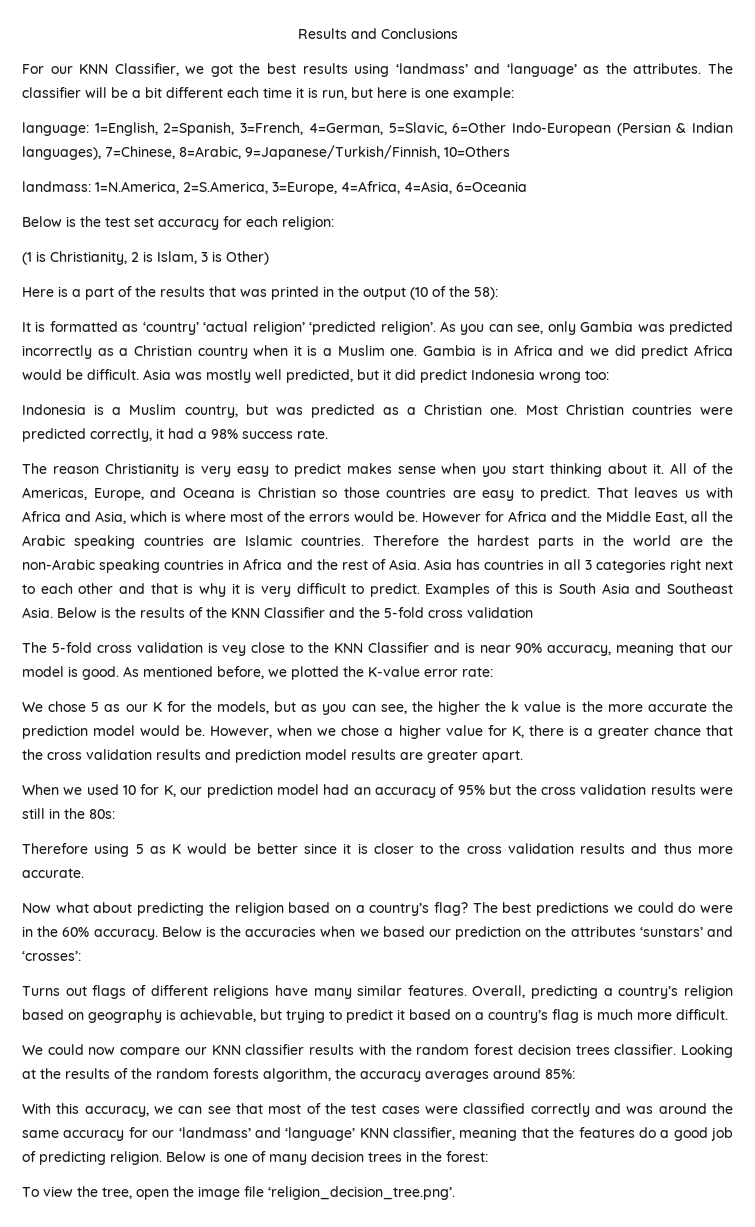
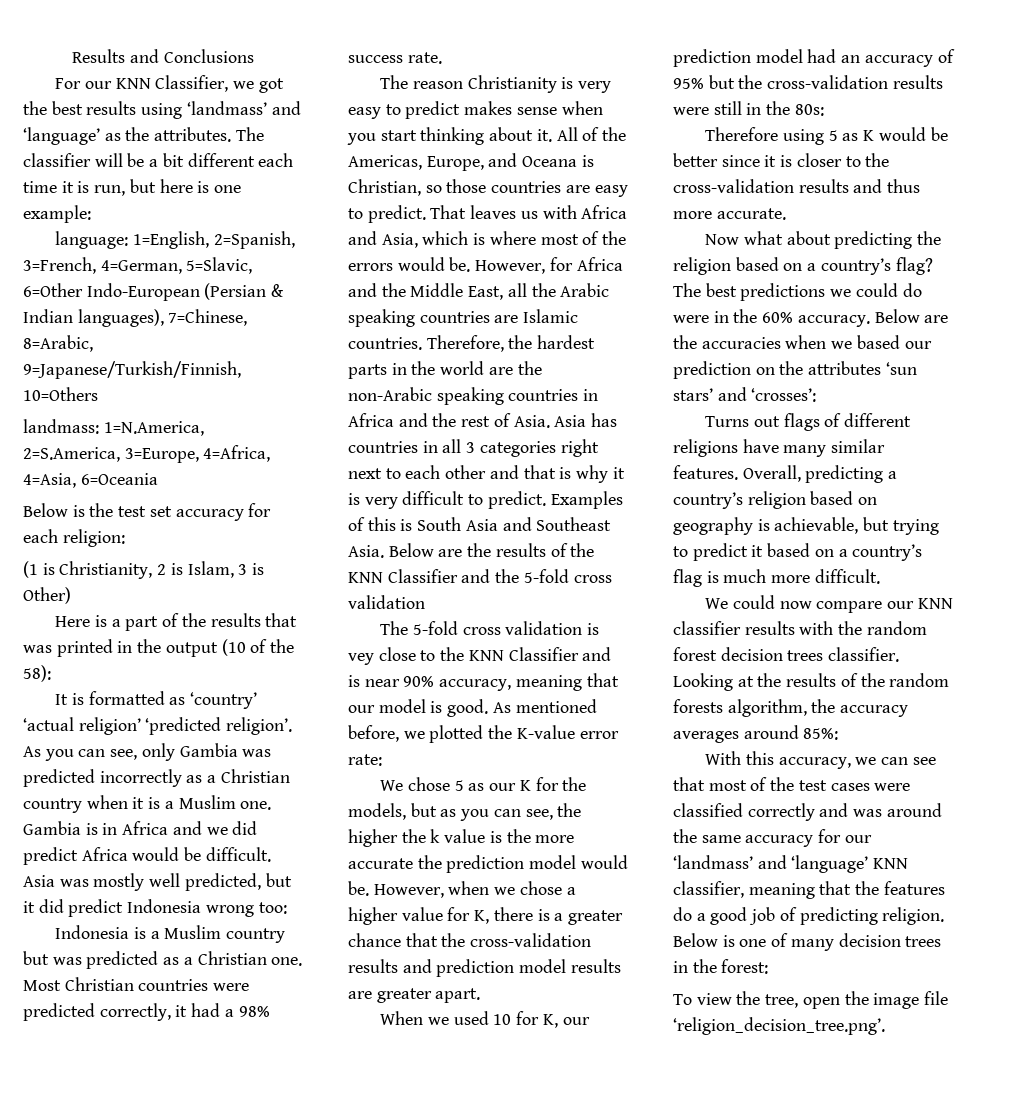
- Indonesia is a Muslim country, but was predicted as a Christian one.
+ Indonesia is a Muslim country but was predicted as a Christian one.
- All of the Americas, Europe, and Oceana is Christian so those countries are easy to predict.
+ All of the Americas, Europe, and Oceana is Christian, so those countries are easy to predict.
- However for Africa and the Middle East, all the Arabic speaking countries are Islamic countries.
+ However, for Africa and the Middle East, all the Arabic speaking countries are Islamic countries.
- Therefore the hardest parts in the world are the non-Arabic speaking countries in Africa and the rest of Asia.
+ Therefore, the hardest parts in the world are the non-Arabic speaking countries in Africa and the rest of Asia.
- Below is the results of the KNN Classifier and the 5-fold cross validation
+ Below are the results of the KNN Classifier and the 5-fold cross validation
- However, when we chose a higher value for K, there is a greater chance that the cross validation results and prediction model results are greater apart.
+ However, when we chose a higher value for K, there is a greater chance that the cross-validation results and prediction model results are greater apart.
- When we used 10 for K, our prediction model had an accuracy of 95% but the cross validation results were still in the 80s:
+ When we used 10 for K, our prediction model had an accuracy of 95% but the cross-validation results were still in the 80s:
- Therefore using 5 as K would be better since it is closer to the cross validation results and thus more accurate.
+ Therefore using 5 as K would be better since it is closer to the cross-validation results and thus more accurate.
- Below is the accuracies when we based our prediction on the attributes ‘sunstars’ and ‘crosses’:
+ Below are the accuracies when we based our prediction on the attributes ‘sun stars’ and ‘crosses’:

